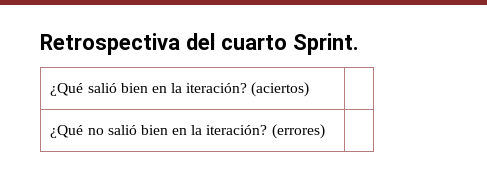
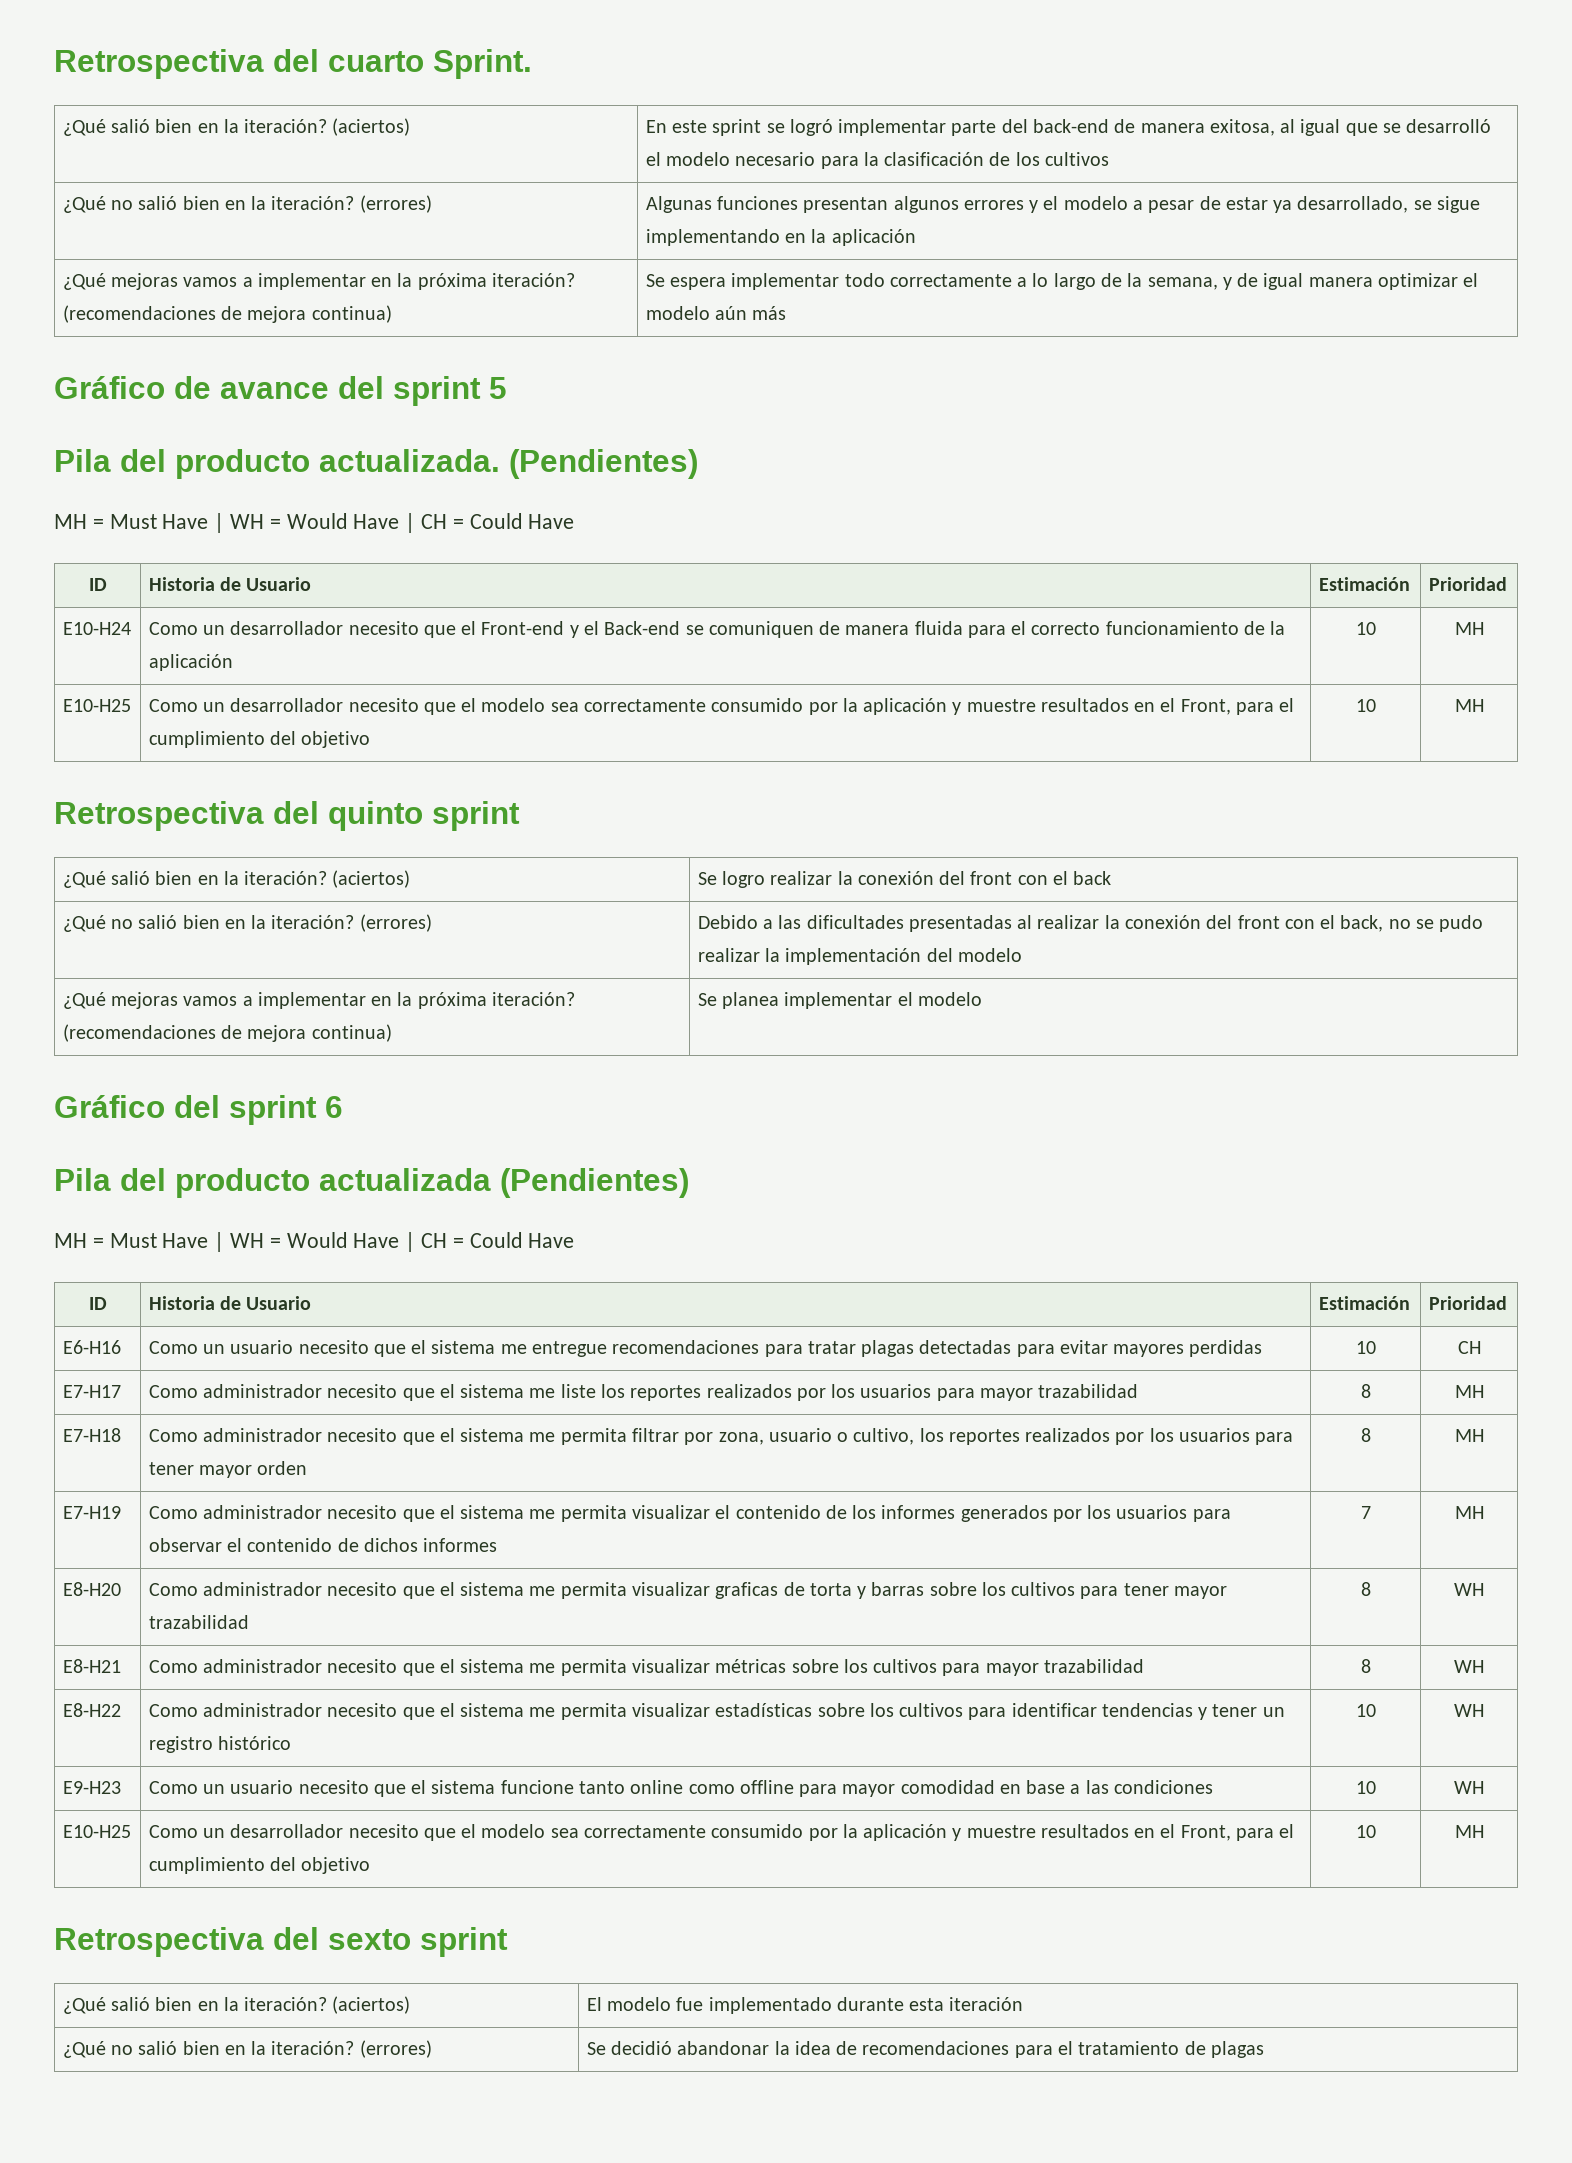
- ¿Qué salió bien en la iteración? (aciertos) |
- ¿Qué no salió bien en la iteración? (errores) |
+ ¿Qué salió bien en la iteración? (aciertos) | En este sprint se logró implementar parte del back-end de manera exitosa, al igual que se desarrolló el modelo necesario para la clasificación de los cultivos
+ ¿Qué no salió bien en la iteración? (errores) | Algunas funciones presentan algunos errores y el modelo a pesar de estar ya desarrollado, se sigue implementando en la aplicación
+ ¿Qué mejoras vamos a implementar en la próxima iteración? (recomendaciones de mejora continua) | Se espera implementar todo correctamente a lo largo de la semana, y de igual manera optimizar el modelo aún más
+ Gráfico de avance del sprint 5
+ Pila del producto actualizada. (Pendientes)
+ MH = Must Have | WH = Would Have | CH = Could Have
+ ID | Historia de Usuario | Estimación | Prioridad
+ E10-H24 | Como un desarrollador necesito que el Front-end y el Back-end se comuniquen de manera fluida para el correcto funcionamiento de la aplicación | 10 | MH
+ E10-H25 | Como un desarrollador necesito que el modelo sea correctamente consumido por la aplicación y muestre resultados en el Front, para el cumplimiento del objetivo | 10 | MH
+ Retrospectiva del quinto sprint
+ ¿Qué salió bien en la iteración? (aciertos) | Se logro realizar la conexión del front con el back
+ ¿Qué no salió bien en la iteración? (errores) | Debido a las dificultades presentadas al realizar la conexión del front con el back, no se pudo realizar la implementación del modelo
+ ¿Qué mejoras vamos a implementar en la próxima iteración? (recomendaciones de mejora continua) | Se planea implementar el modelo
+ Gráfico del sprint 6
+ Pila del producto actualizada (Pendientes)
+ MH = Must Have | WH = Would Have | CH = Could Have
+ ID | Historia de Usuario | Estimación | Prioridad
+ E6-H16 | Como un usuario necesito que el sistema me entregue recomendaciones para tratar plagas detectadas para evitar mayores perdidas | 10 | CH
+ E7-H17 | Como administrador necesito que el sistema me liste los reportes realizados por los usuarios para mayor trazabilidad | 8 | MH
+ E7-H18 | Como administrador necesito que el sistema me permita filtrar por zona, usuario o cultivo, los reportes realizados por los usuarios para tener mayor orden | 8 | MH
+ E7-H19 | Como administrador necesito que el sistema me permita visualizar el contenido de los informes generados por los usuarios para observar el contenido de dichos informes | 7 | MH
+ E8-H20 | Como administrador necesito que el sistema me permita visualizar graficas de torta y barras sobre los cultivos para tener mayor trazabilidad | 8 | WH
+ E8-H21 | Como administrador necesito que el sistema me permita visualizar métricas sobre los cultivos para mayor trazabilidad | 8 | WH
+ E8-H22 | Como administrador necesito que el sistema me permita visualizar estadísticas sobre los cultivos para identificar tendencias y tener un registro histórico | 10 | WH
+ E9-H23 | Como un usuario necesito que el sistema funcione tanto online como offline para mayor comodidad en base a las condiciones | 10 | WH
+ E10-H25 | Como un desarrollador necesito que el modelo sea correctamente consumido por la aplicación y muestre resultados en el Front, para el cumplimiento del objetivo | 10 | MH
+ Retrospectiva del sexto sprint
+ ¿Qué salió bien en la iteración? (aciertos) | El modelo fue implementado durante esta iteración
+ ¿Qué no salió bien en la iteración? (errores) | Se decidió abandonar la idea de recomendaciones para el tratamiento de plagas

